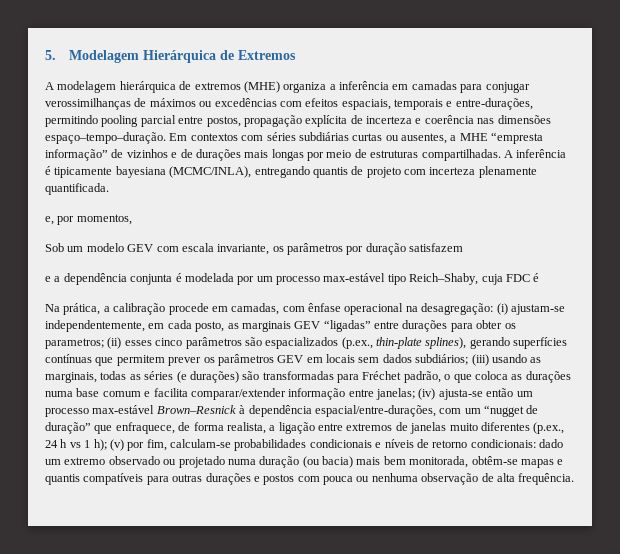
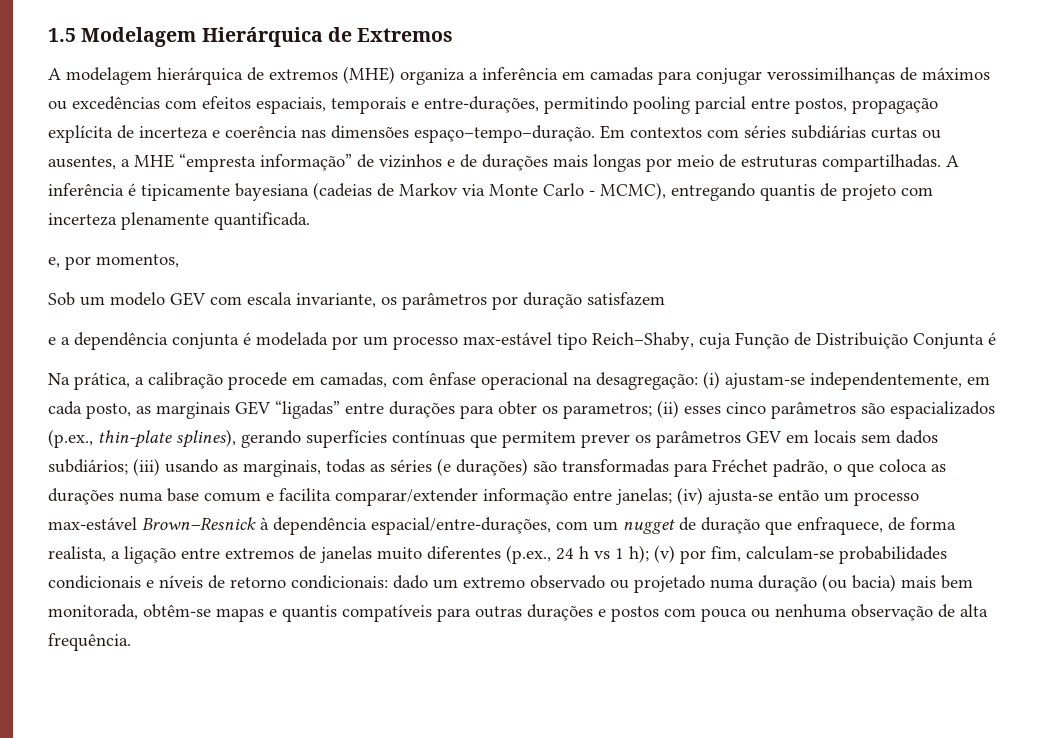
- 5. Modelagem Hierárquica de Extremos
+ 1.5 Modelagem Hierárquica de Extremos
- A inferência é tipicamente bayesiana (MCMC/INLA), entregando quantis de projeto com incerteza plenamente quantificada.
+ A inferência é tipicamente bayesiana (cadeias de Markov via Monte Carlo - MCMC), entregando quantis de projeto com incerteza plenamente quantificada.
- e a dependência conjunta é modelada por um processo max-estável tipo Reich–Shaby, cuja FDC é
+ e a dependência conjunta é modelada por um processo max-estável tipo Reich–Shaby, cuja Função de Distribuição Conjunta é
- (iv) ajusta-se então um processo max-estável Brown–Resnick à dependência espacial/entre-durações, com um “nugget de duração” que enfraquece, de forma realista, a ligação entre extremos de janelas muito diferentes (p.ex., 24 h vs 1 h);
+ (iv) ajusta-se então um processo max-estável Brown–Resnick à dependência espacial/entre-durações, com um nugget de duração que enfraquece, de forma realista, a ligação entre extremos de janelas muito diferentes (p.ex., 24 h vs 1 h);

